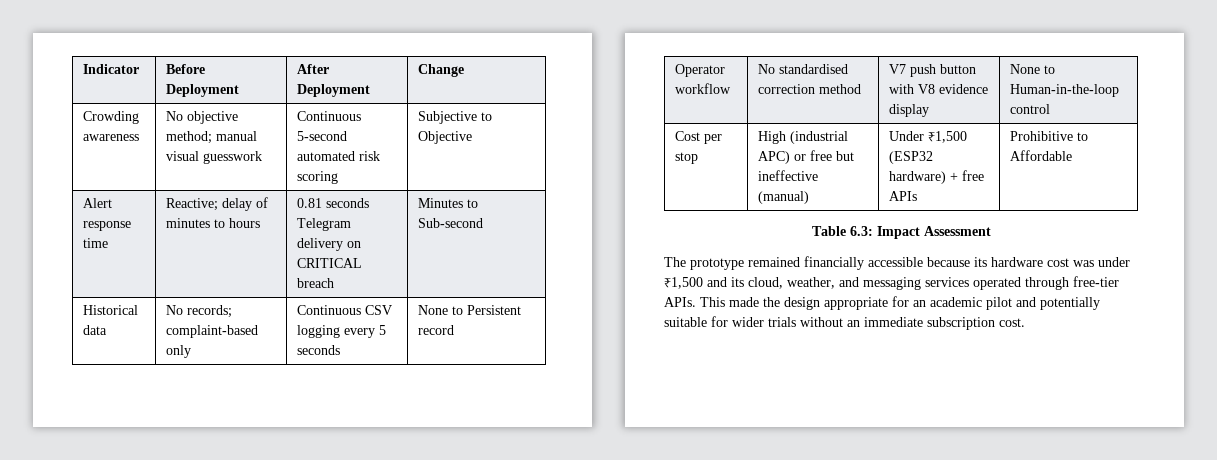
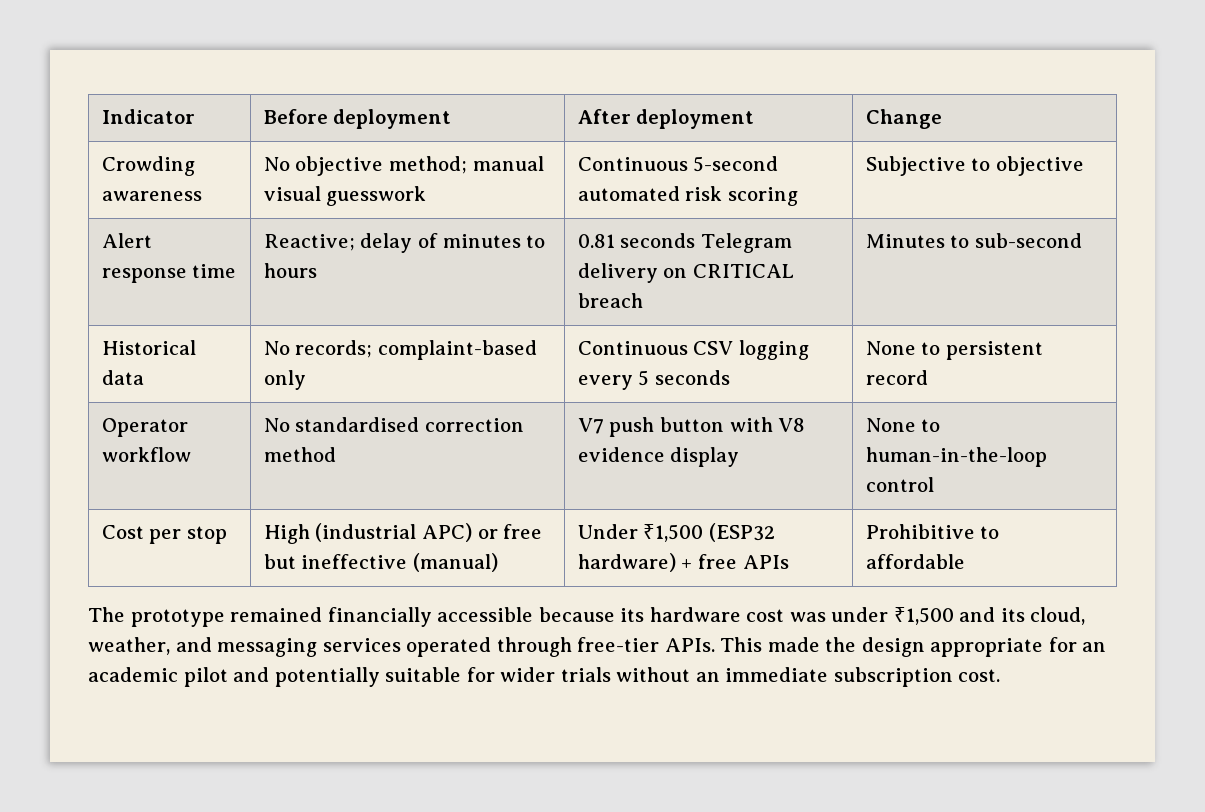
- Indicator | Before Deployment | After Deployment | Change
+ Indicator | Before deployment | After deployment | Change
- Crowding awareness | No objective method; manual visual guesswork | Continuous 5-second automated risk scoring | Subjective to Objective
+ Crowding awareness | No objective method; manual visual guesswork | Continuous 5-second automated risk scoring | Subjective to objective
- Alert response time | Reactive; delay of minutes to hours | 0.81 seconds Telegram delivery on CRITICAL breach | Minutes to Sub-second
+ Alert response time | Reactive; delay of minutes to hours | 0.81 seconds Telegram delivery on CRITICAL breach | Minutes to sub-second
- Historical data | No records; complaint-based only | Continuous CSV logging every 5 seconds | None to Persistent record
+ Historical data | No records; complaint-based only | Continuous CSV logging every 5 seconds | None to persistent record
- Operator workflow | No standardised correction method | V7 push button with V8 evidence display | None to Human-in-the-loop control
+ Operator workflow | No standardised correction method | V7 push button with V8 evidence display | None to human-in-the-loop control
- Cost per stop | High (industrial APC) or free but ineffective (manual) | Under ₹1,500 (ESP32 hardware) + free APIs | Prohibitive to Affordable
- Table 6.3: Impact Assessment
+ Cost per stop | High (industrial APC) or free but ineffective (manual) | Under ₹1,500 (ESP32 hardware) + free APIs | Prohibitive to affordable

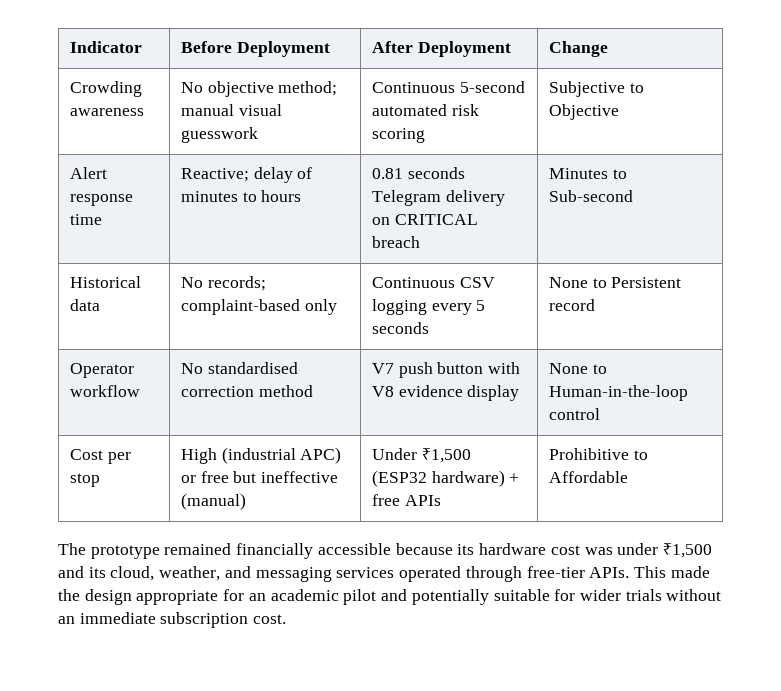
- Indicator | Before deployment | After deployment | Change
+ Indicator | Before Deployment | After Deployment | Change
- Crowding awareness | No objective method; manual visual guesswork | Continuous 5-second automated risk scoring | Subjective to objective
+ Crowding awareness | No objective method; manual visual guesswork | Continuous 5-second automated risk scoring | Subjective to Objective
- Alert response time | Reactive; delay of minutes to hours | 0.81 seconds Telegram delivery on CRITICAL breach | Minutes to sub-second
+ Alert response time | Reactive; delay of minutes to hours | 0.81 seconds Telegram delivery on CRITICAL breach | Minutes to Sub-second
- Historical data | No records; complaint-based only | Continuous CSV logging every 5 seconds | None to persistent record
+ Historical data | No records; complaint-based only | Continuous CSV logging every 5 seconds | None to Persistent record
- Operator workflow | No standardised correction method | V7 push button with V8 evidence display | None to human-in-the-loop control
+ Operator workflow | No standardised correction method | V7 push button with V8 evidence display | None to Human-in-the-loop control
- Cost per stop | High (industrial APC) or free but ineffective (manual) | Under ₹1,500 (ESP32 hardware) + free APIs | Prohibitive to affordable
+ Cost per stop | High (industrial APC) or free but ineffective (manual) | Under ₹1,500 (ESP32 hardware) + free APIs | Prohibitive to Affordable

